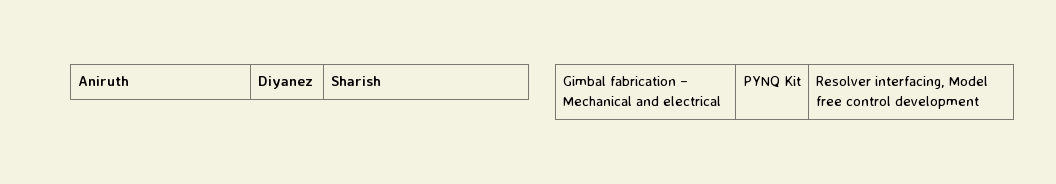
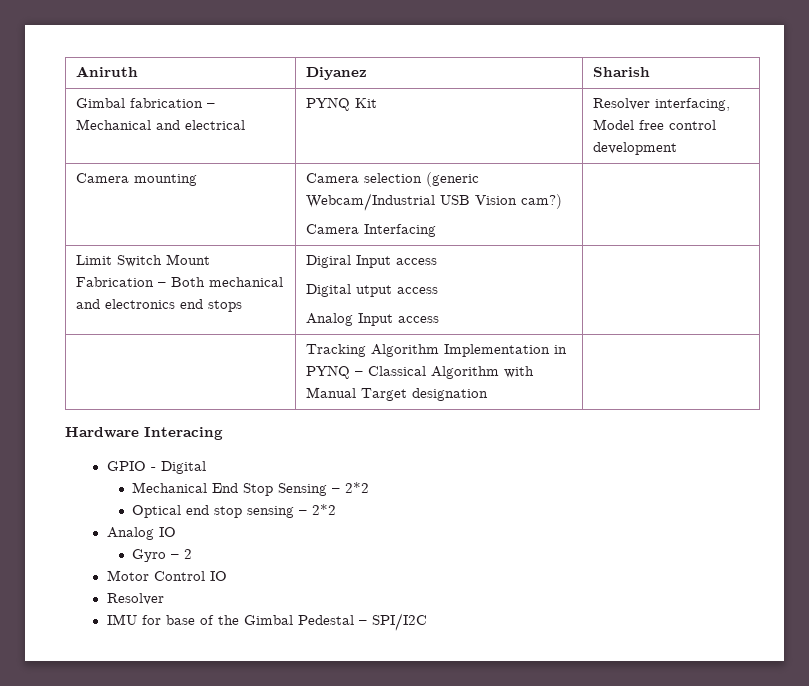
+ Camera mounting | Camera selection (generic Webcam/Industrial USB Vision cam?)
+ Camera Interfacing |
+ Limit Switch Mount Fabrication – Both mechanical and electronics end stops | Digiral Input access
+ Digital utput access
+ Analog Input access |
+ | Tracking Algorithm Implementation in PYNQ – Classical Algorithm with Manual Target designation |
+ Hardware Interacing
+ GPIO - Digital
+ Mechanical End Stop Sensing – 2*2
+ Optical end stop sensing – 2*2
+ Analog IO
+ Gyro – 2
+ Motor Control IO
+ Resolver
+ IMU for base of the Gimbal Pedestal – SPI/I2C

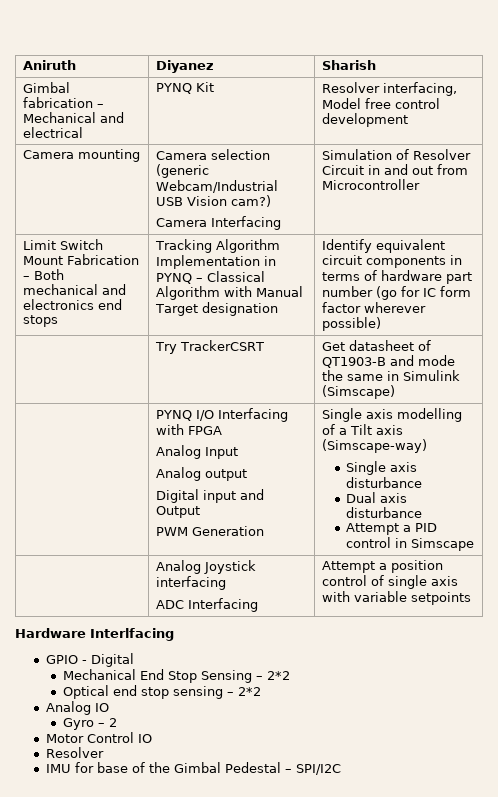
  Camera mounting | Camera selection (generic Webcam/Industrial USB Vision cam?)
- Camera Interfacing |
+ Camera Interfacing | Simulation of Resolver Circuit in and out from Microcontroller
- Limit Switch Mount Fabrication – Both mechanical and electronics end stops | Digiral Input access
- Digital utput access
- Analog Input access |
- | Tracking Algorithm Implementation in PYNQ – Classical Algorithm with Manual Target designation |
+ Limit Switch Mount Fabrication – Both mechanical and electronics end stops | Tracking Algorithm Implementation in PYNQ – Classical Algorithm with Manual Target designation | Identify equivalent circuit components in terms of hardware part number (go for IC form factor wherever possible)
+ | Try TrackerCSRT | Get datasheet of QT1903-B and mode the same in Simulink (Simscape)
+ | PYNQ I/O Interfacing with FPGA
+ Analog Input
+ Analog output
+ Digital input and Output
+ PWM Generation | Single axis modelling of a Tilt axis (Simscape-way)
+ Single axis disturbance
+ Dual axis disturbance
+ Attempt a PID control in Simscape
+ | Analog Joystick interfacing
+ ADC Interfacing | Attempt a position control of single axis with variable setpoints
- Hardware Interacing
+ Hardware Interlfacing

